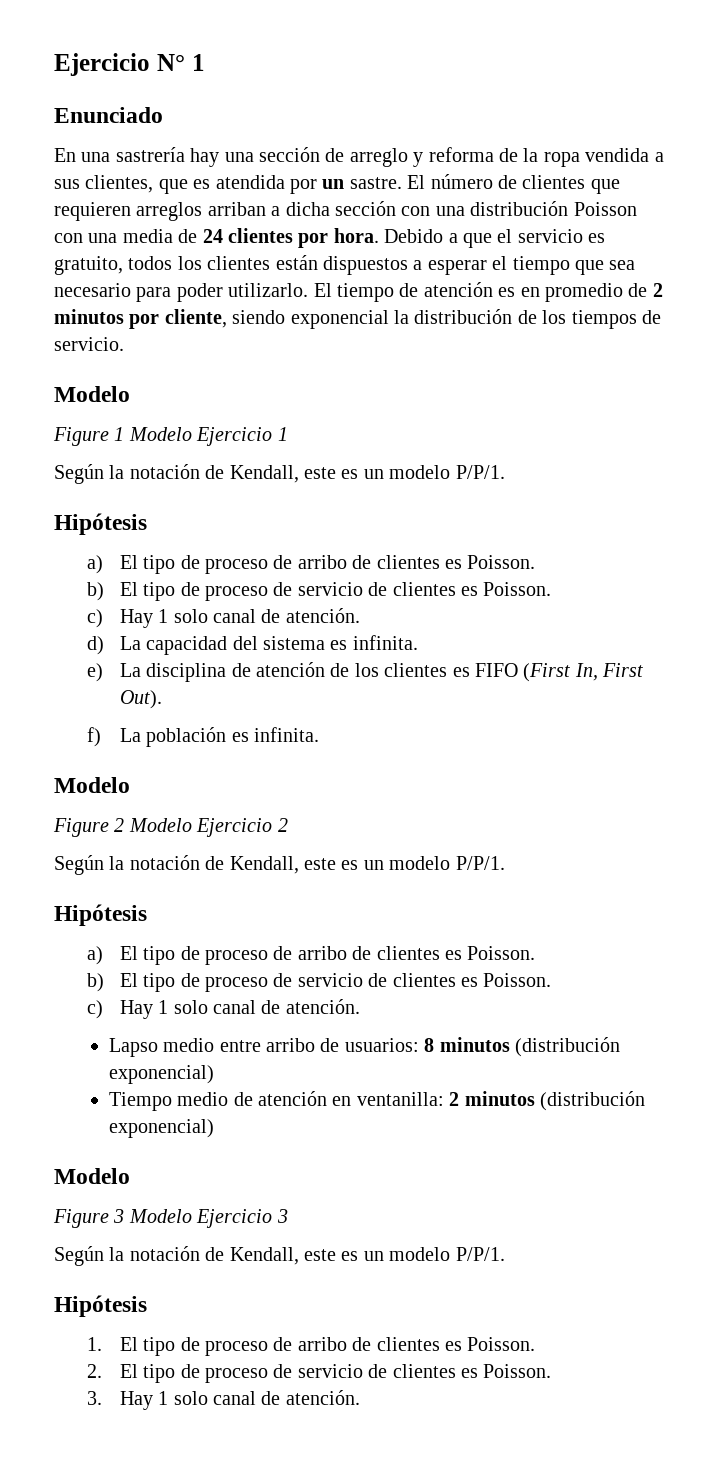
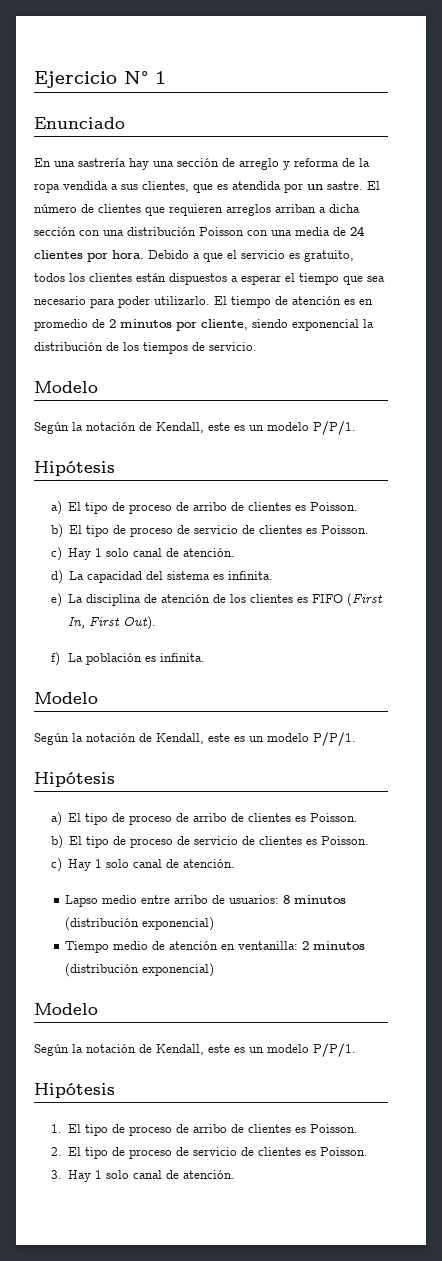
- Figure 1 Modelo Ejercicio 1
- Figure 2 Modelo Ejercicio 2
- Figure 3 Modelo Ejercicio 3

